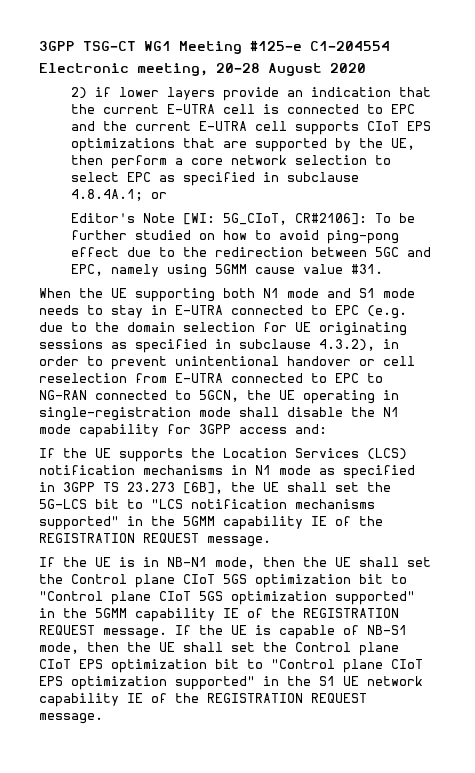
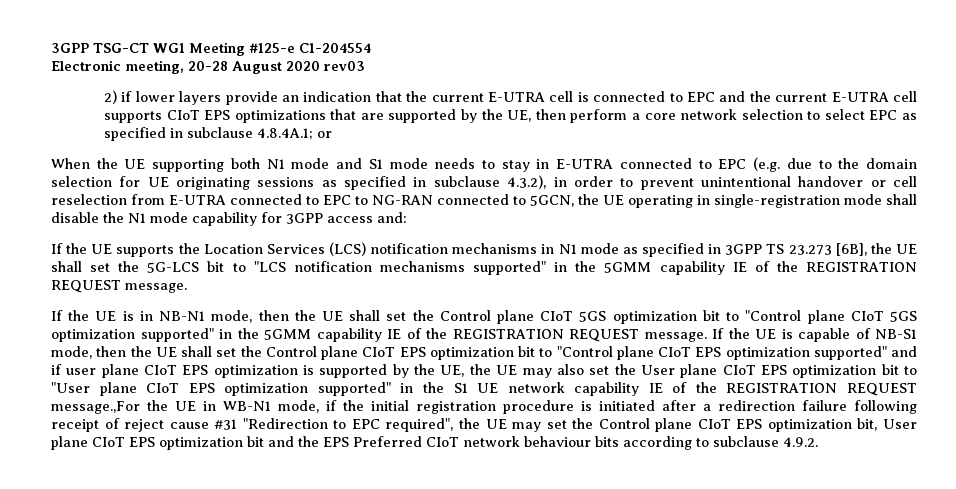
- Electronic meeting, 20-28 August 2020
+ Electronic meeting, 20-28 August 2020 rev03
- Editor's Note [WI: 5G_CIoT, CR#2106]: To be further studied on how to avoid ping-pong effect due to the redirection between 5GC and EPC, namely using 5GMM cause value #31.
- If the UE is capable of NB-S1 mode, then the UE shall set the Control plane CIoT EPS optimization bit to "Control plane CIoT EPS optimization supported" in the S1 UE network capability IE of the REGISTRATION REQUEST message.
+ If the UE is capable of NB-S1 mode, then the UE shall set the Control plane CIoT EPS optimization bit to "Control plane CIoT EPS optimization supported" and if user plane CIoT EPS optimization is supported by the UE, the UE may also set the User plane CIoT EPS optimization bit to "User plane CIoT EPS optimization supported" in the S1 UE network capability IE of the REGISTRATION REQUEST message.,For the UE in WB-N1 mode, if the initial registration procedure is initiated after a redirection failure following receipt of reject cause #31 "Redirection to EPC required", the UE may set the Control plane CIoT EPS optimization bit, User plane CIoT EPS optimization bit and the EPS Preferred CIoT network behaviour bits according to subclause 4.9.2.

